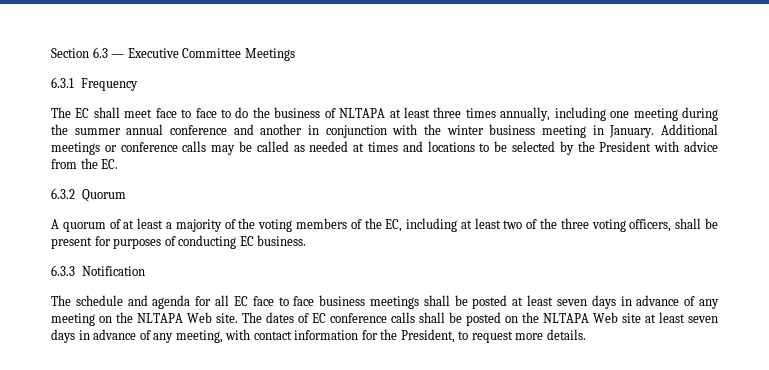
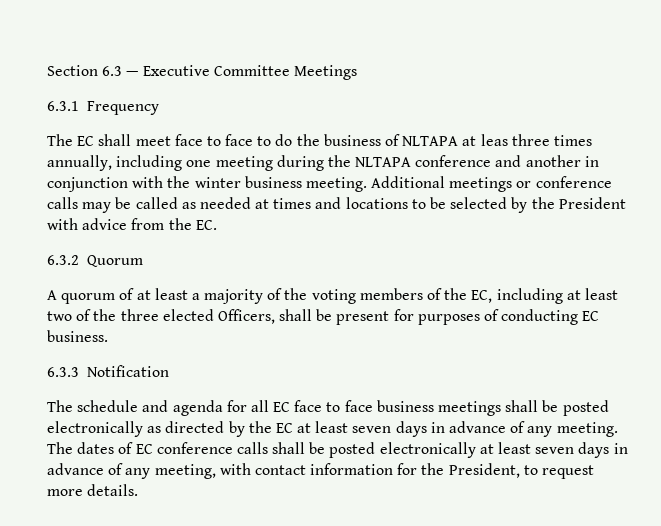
- The EC shall meet face to face to do the business of NLTAPA at least three times annually, including one meeting during the summer annual conference and another in conjunction with the winter business meeting in January.
+ The EC shall meet face to face to do the business of NLTAPA at leas three times annually, including one meeting during the NLTAPA conference and another in conjunction with the winter business meeting.
- A quorum of at least a majority of the voting members of the EC, including at least two of the three voting officers, shall be present for purposes of conducting EC business.
+ A quorum of at least a majority of the voting members of the EC, including at least two of the three elected Officers, shall be present for purposes of conducting EC business.
- The schedule and agenda for all EC face to face business meetings shall be posted at least seven days in advance of any meeting on the NLTAPA Web site.
+ The schedule and agenda for all EC face to face business meetings shall be posted electronically as directed by the EC at least seven days in advance of any meeting.
- The dates of EC conference calls shall be posted on the NLTAPA Web site at least seven days in advance of any meeting, with contact information for the President, to request more details.
+ The dates of EC conference calls shall be posted electronically at least seven days in advance of any meeting, with contact information for the President, to request more details.

